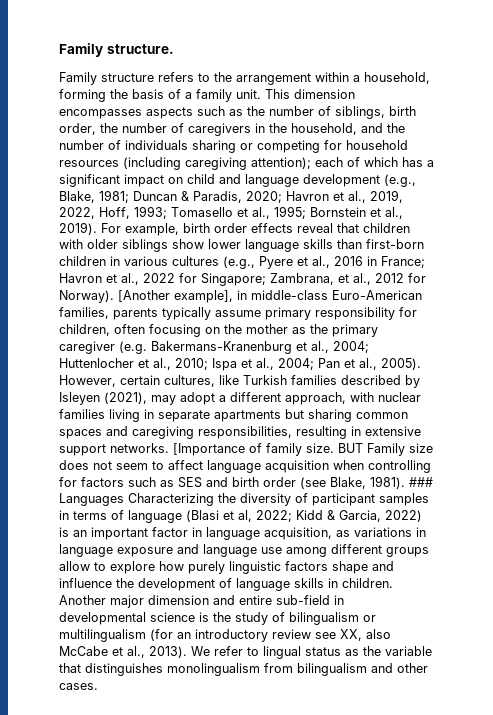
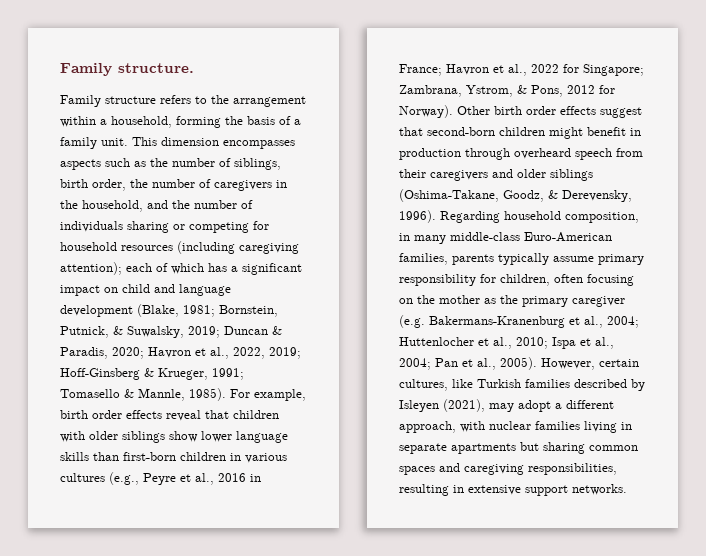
- This dimension encompasses aspects such as the number of siblings, birth order, the number of caregivers in the household, and the number of individuals sharing or competing for household resources (including caregiving attention); each of which has a significant impact on child and language development (e.g., Blake, 1981; Duncan & Paradis, 2020; Havron et al., 2019, 2022, Hoff, 1993; Tomasello et al., 1995; Bornstein et al., 2019).
+ This dimension encompasses aspects such as the number of siblings, birth order, the number of caregivers in the household, and the number of individuals sharing or competing for household resources (including caregiving attention); each of which has a significant impact on child and language development (Blake, 1981; Bornstein, Putnick, & Suwalsky, 2019; Duncan & Paradis, 2020; Havron et al., 2022, 2019; Hoff-Ginsberg & Krueger, 1991; Tomasello & Mannle, 1985).
- For example, birth order effects reveal that children with older siblings show lower language skills than first-born children in various cultures (e.g., Pyere et al., 2016 in France;
+ For example, birth order effects reveal that children with older siblings show lower language skills than first-born children in various cultures (e.g., Peyre et al., 2016 in France;
- Zambrana, et al., 2012 for Norway). [Another example], in middle-class Euro-American families, parents typically assume primary responsibility for children, often focusing on the mother as the primary caregiver (e.g. Bakermans-Kranenburg et al., 2004;
+ Zambrana, Ystrom, & Pons, 2012 for Norway). Other birth order effects suggest that second-born children might benefit in production through overheard speech from their caregivers and older siblings (Oshima-Takane, Goodz, & Derevensky, 1996). Regarding household composition, in many middle-class Euro-American families, parents typically assume primary responsibility for children, often focusing on the mother as the primary caregiver (e.g. Bakermans-Kranenburg et al., 2004;
- [Importance of family size. BUT Family size does not seem to affect language acquisition when controlling for factors such as SES and birth order (see Blake, 1981). ### Languages Characterizing the diversity of participant samples in terms of language (Blasi et al, 2022; Kidd & Garcia, 2022) is an important factor in language acquisition, as variations in language exposure and language use among different groups allow to explore how purely linguistic factors shape and influence the development of language skills in children. Another major dimension and entire sub-field in developmental science is the study of bilingualism or multilingualism (for an introductory review see XX, also McCabe et al., 2013). We refer to lingual status as the variable that distinguishes monolingualism from bilingualism and other cases.

